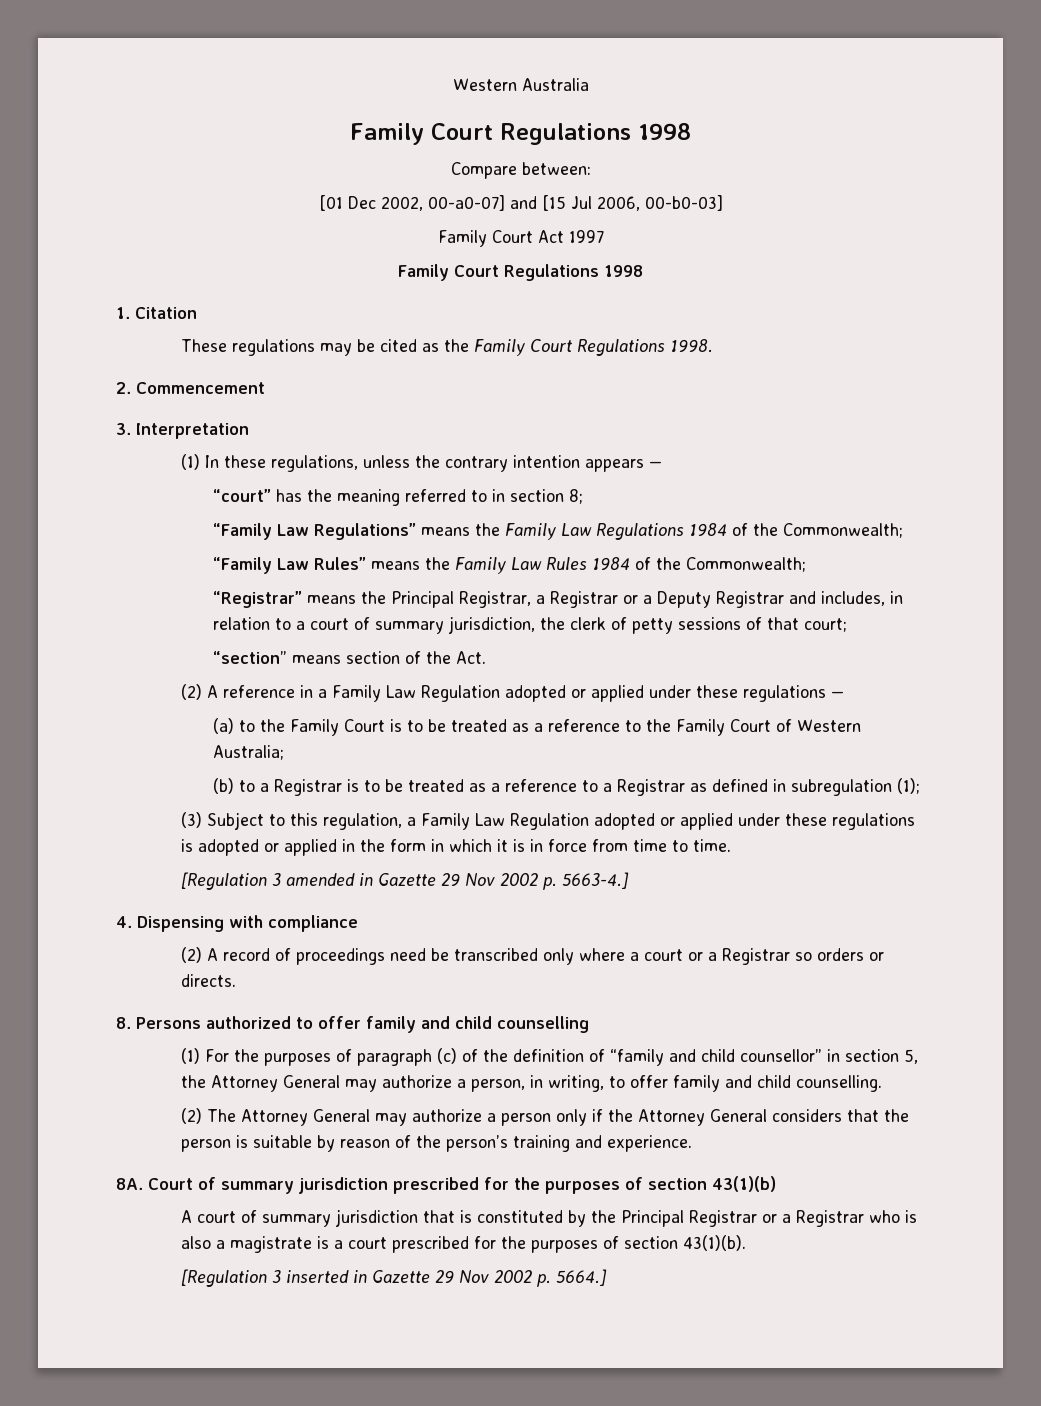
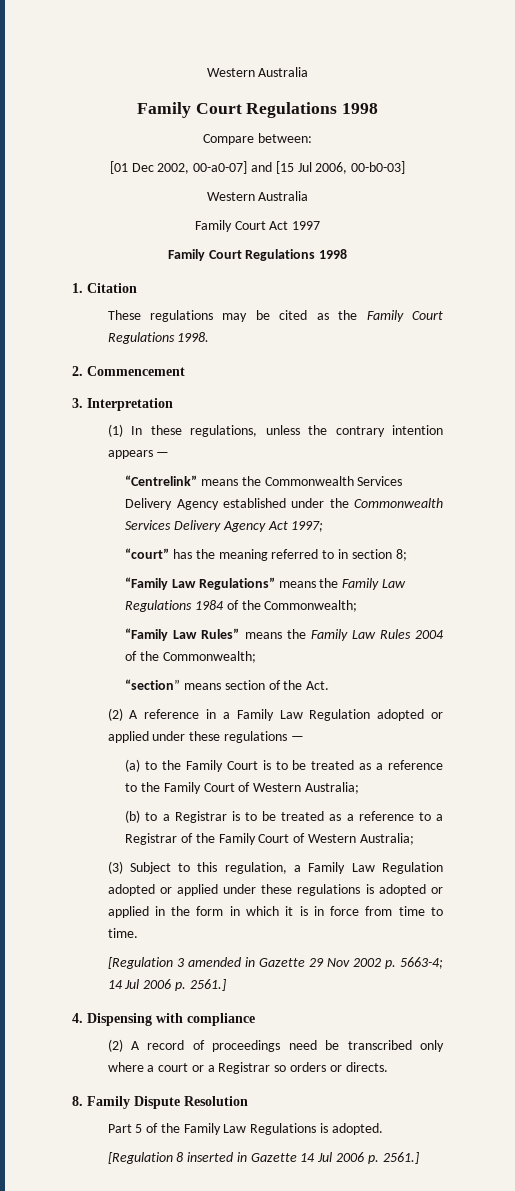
  [01 Dec 2002, 00-a0-07] and [15 Jul 2006, 00-b0-03]
+ Western Australia
+ “Centrelink” means the Commonwealth Services Delivery Agency established under the Commonwealth Services Delivery Agency Act 1997;
- “Family Law Rules” means the Family Law Rules 1984 of the Commonwealth;
- “Registrar” means the Principal Registrar, a Registrar or a Deputy Registrar and includes, in relation to a court of summary jurisdiction, the clerk of petty sessions of that court;
+ “Family Law Rules” means the Family Law Rules 2004 of the Commonwealth;
- (b) to a Registrar is to be treated as a reference to a Registrar as defined in subregulation (1);
+ (b) to a Registrar is to be treated as a reference to a Registrar of the Family Court of Western Australia;
- [Regulation 3 amended in Gazette 29 Nov 2002 p. 5663-4.]
+ [Regulation 3 amended in Gazette 29 Nov 2002 p. 5663-4; 14 Jul 2006 p. 2561.]
- 8. Persons authorized to offer family and child counselling
- (1) For the purposes of paragraph (c) of the definition of “family and child counsellor” in section 5, the Attorney General may authorize a person, in writing, to offer family and child counselling.
- (2) The Attorney General may authorize a person only if the Attorney General considers that the person is suitable by reason of the person’s training and experience.
- 8A. Court of summary jurisdiction prescribed for the purposes of section 43(1)(b)
- A court of summary jurisdiction that is constituted by the Principal Registrar or a Registrar who is also a magistrate is a court prescribed for the purposes of section 43(1)(b).
- [Regulation 3 inserted in Gazette 29 Nov 2002 p. 5664.]
+ 8. Family Dispute Resolution
+ Part 5 of the Family Law Regulations is adopted.
+ [Regulation 8 inserted in Gazette 14 Jul 2006 p. 2561.]

